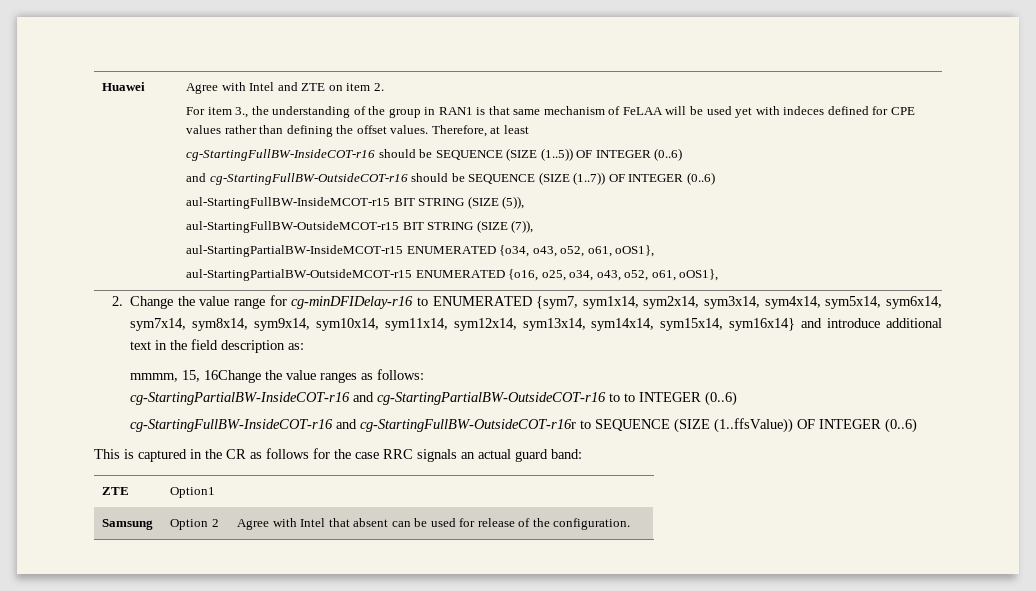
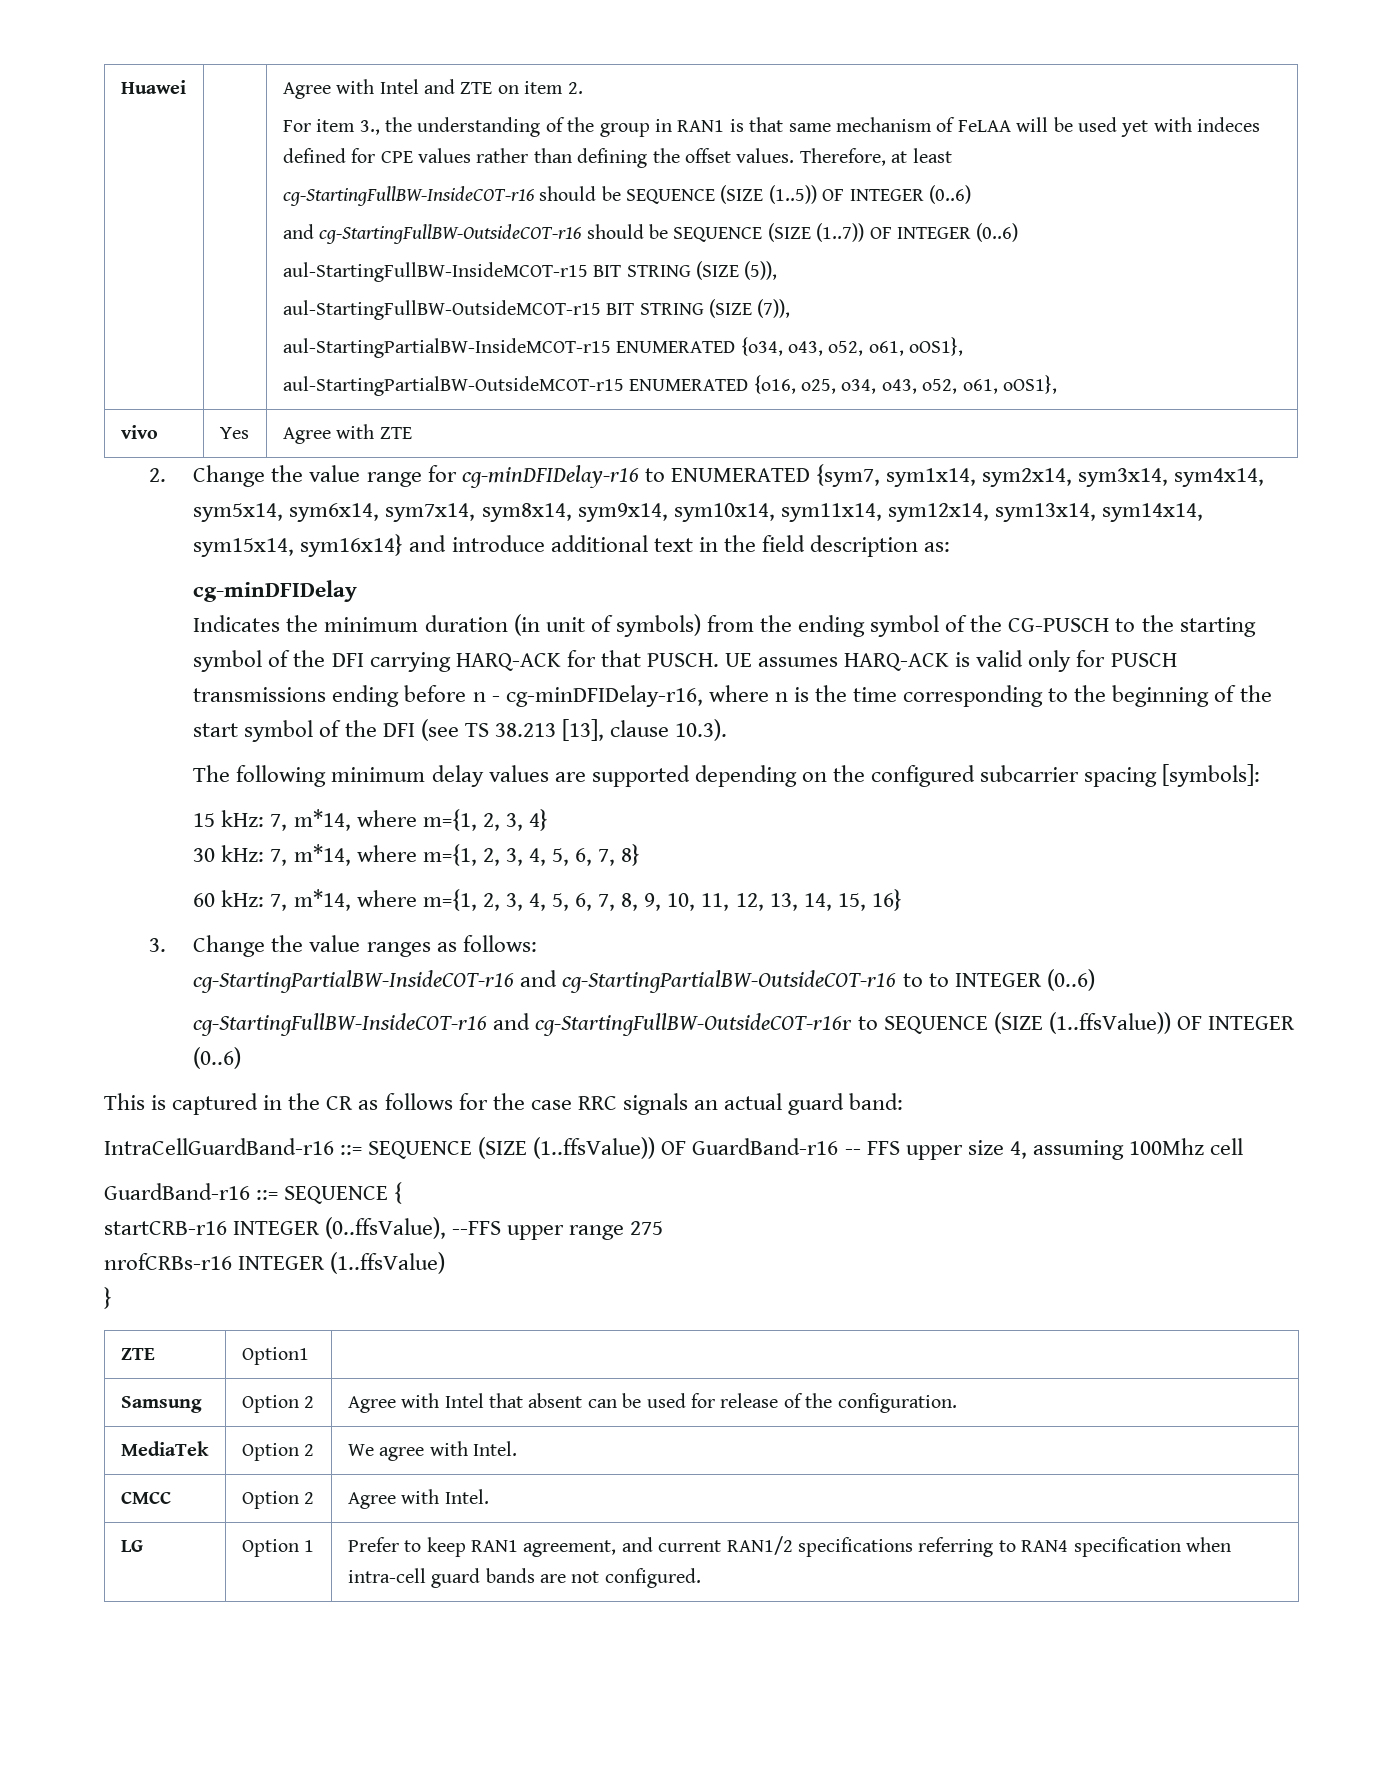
+ vivo | Yes | Agree with ZTE
- mmmm, 15, 16Change the value ranges as follows:
+ cg-minDFIDelay
+ Indicates the minimum duration (in unit of symbols) from the ending symbol of the CG-PUSCH to the starting symbol of the DFI carrying HARQ-ACK for that PUSCH. UE assumes HARQ-ACK is valid only for PUSCH transmissions ending before n - cg-minDFIDelay-r16, where n is the time corresponding to the beginning of the start symbol of the DFI (see TS 38.213 [13], clause 10.3).
+ The following minimum delay values are supported depending on the configured subcarrier spacing [symbols]:
+ 15 kHz: 7, m*14, where m={1, 2, 3, 4}
+ 30 kHz: 7, m*14, where m={1, 2, 3, 4, 5, 6, 7, 8}
+ 60 kHz: 7, m*14, where m={1, 2, 3, 4, 5, 6, 7, 8, 9, 10, 11, 12, 13, 14, 15, 16}
+ 3. Change the value ranges as follows:
+ IntraCellGuardBand-r16 ::= SEQUENCE (SIZE (1..ffsValue)) OF GuardBand-r16 -- FFS upper size 4, assuming 100Mhz cell
+ GuardBand-r16 ::= SEQUENCE {
+ startCRB-r16 INTEGER (0..ffsValue), --FFS upper range 275
+ nrofCRBs-r16 INTEGER (1..ffsValue)
+ }
+ MediaTek | Option 2 | We agree with Intel.
+ CMCC | Option 2 | Agree with Intel.
+ LG | Option 1 | Prefer to keep RAN1 agreement, and current RAN1/2 specifications referring to RAN4 specification when intra-cell guard bands are not configured.

